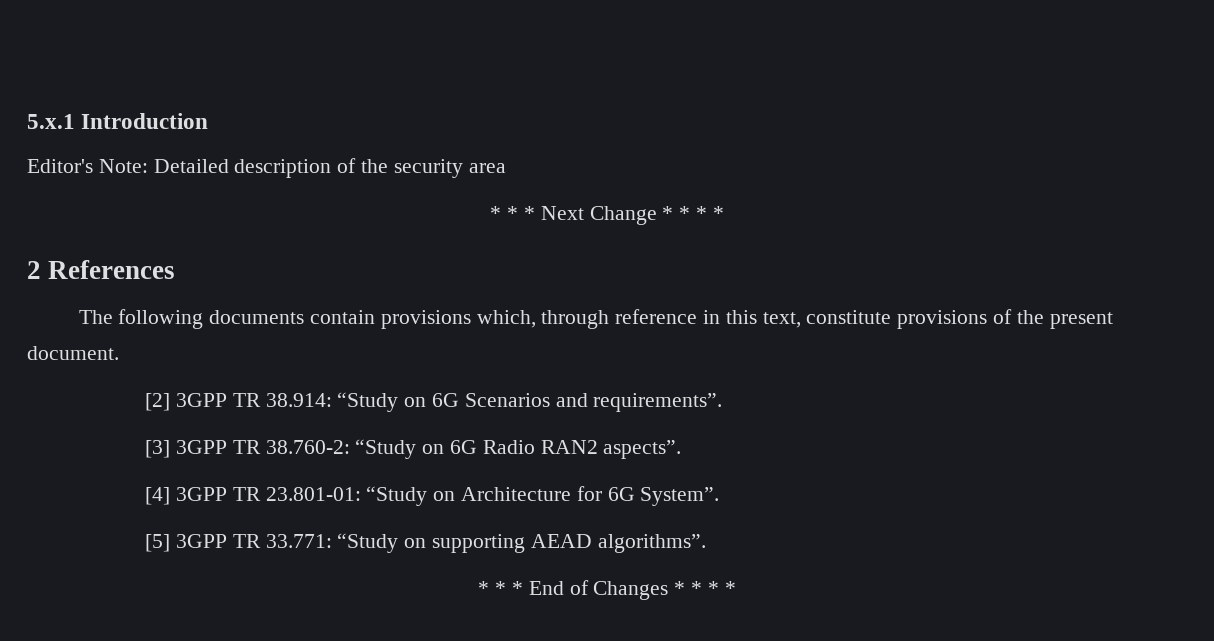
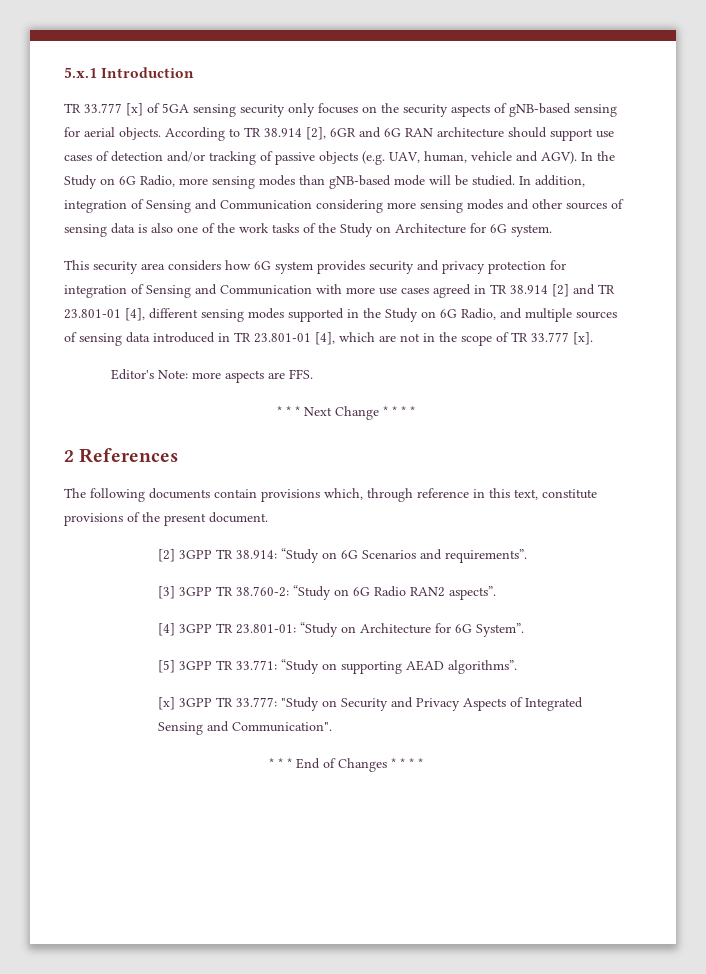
- Editor's Note: Detailed description of the security area
+ TR 33.777 [x] of 5GA sensing security only focuses on the security aspects of gNB-based sensing for aerial objects. According to TR 38.914 [2], 6GR and 6G RAN architecture should support use cases of detection and/or tracking of passive objects (e.g. UAV, human, vehicle and AGV). In the Study on 6G Radio, more sensing modes than gNB-based mode will be studied. In addition, integration of Sensing and Communication considering more sensing modes and other sources of sensing data is also one of the work tasks of the Study on Architecture for 6G system.
+ This security area considers how 6G system provides security and privacy protection for integration of Sensing and Communication with more use cases agreed in TR 38.914 [2] and TR 23.801-01 [4], different sensing modes supported in the Study on 6G Radio, and multiple sources of sensing data introduced in TR 23.801-01 [4], which are not in the scope of TR 33.777 [x].
+ Editor's Note: more aspects are FFS.
+ [x] 3GPP TR 33.777: "Study on Security and Privacy Aspects of Integrated Sensing and Communication".

